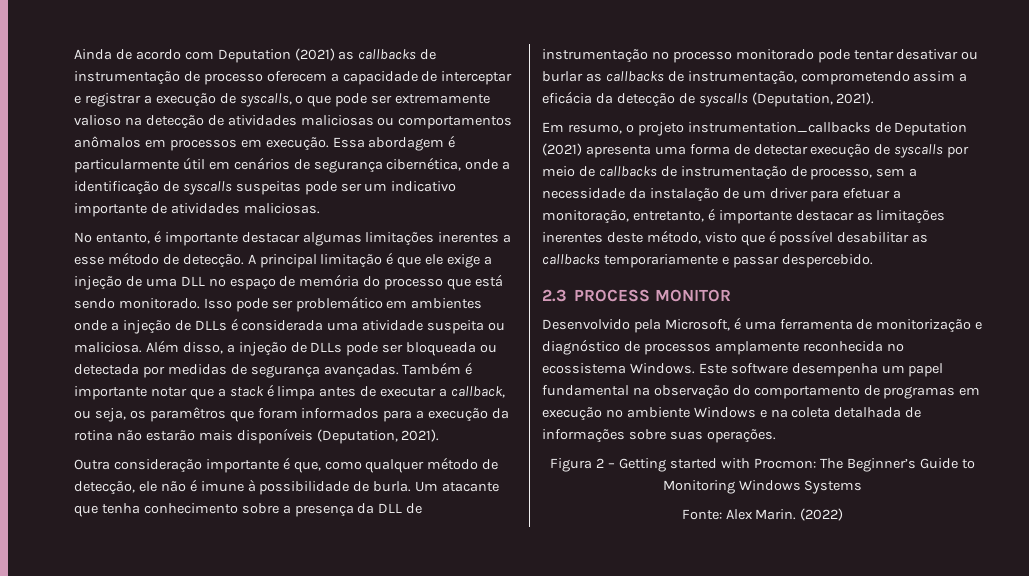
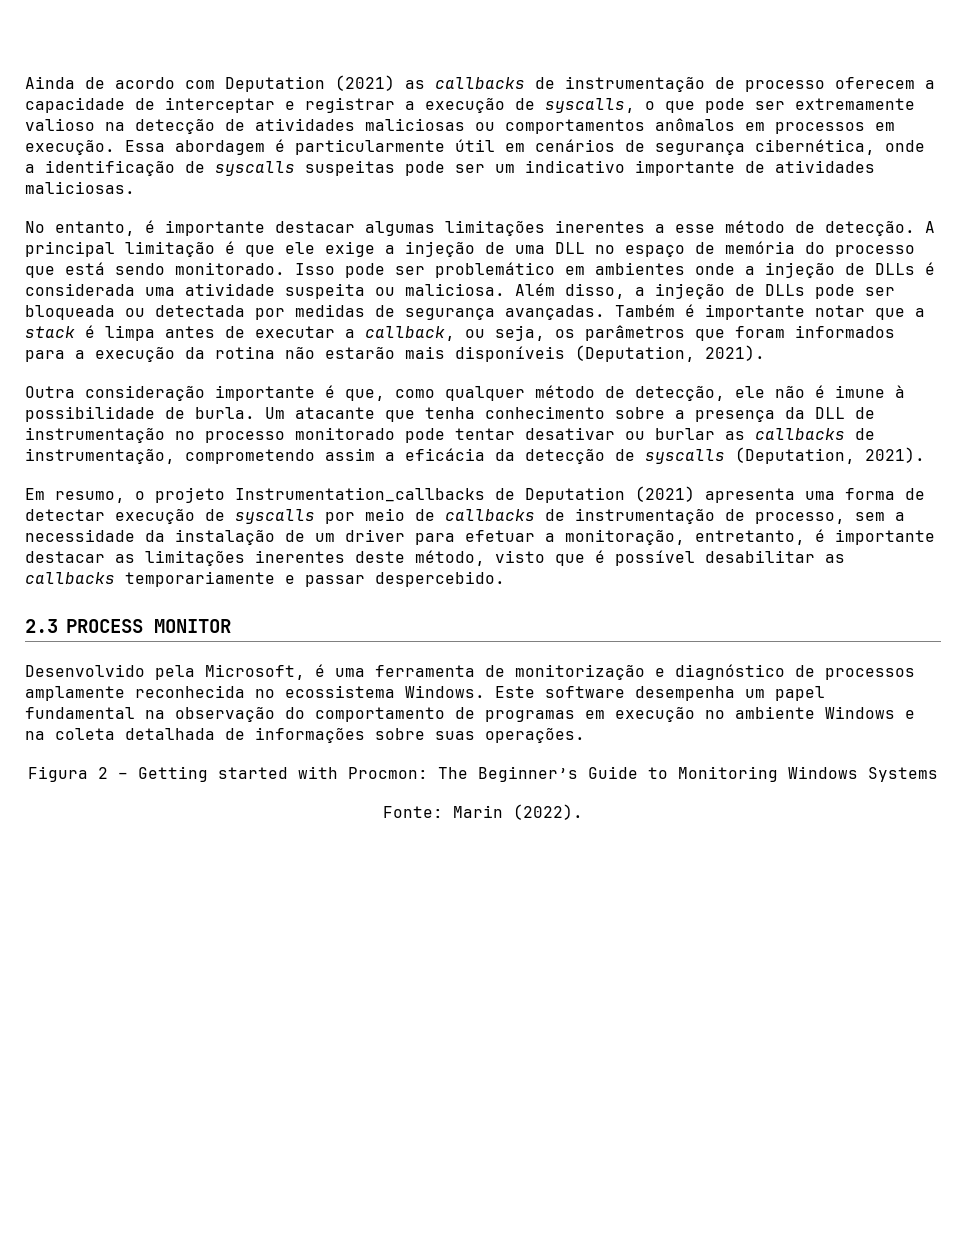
- Também é importante notar que a stack é limpa antes de executar a callback, ou seja, os paramêtros que foram informados para a execução da rotina não estarão mais disponíveis (Deputation, 2021).
+ Também é importante notar que a stack é limpa antes de executar a callback, ou seja, os parâmetros que foram informados para a execução da rotina não estarão mais disponíveis (Deputation, 2021).
- Em resumo, o projeto instrumentation_callbacks de Deputation (2021) apresenta uma forma de detectar execução de syscalls por meio de callbacks de instrumentação de processo, sem a necessidade da instalação de um driver para efetuar a monitoração, entretanto, é importante destacar as limitações inerentes deste método, visto que é possível desabilitar as callbacks temporariamente e passar despercebido.
+ Em resumo, o projeto Instrumentation_callbacks de Deputation (2021) apresenta uma forma de detectar execução de syscalls por meio de callbacks de instrumentação de processo, sem a necessidade da instalação de um driver para efetuar a monitoração, entretanto, é importante destacar as limitações inerentes deste método, visto que é possível desabilitar as callbacks temporariamente e passar despercebido.
- Fonte: Alex Marin. (2022)
+ Fonte: Marin (2022).

